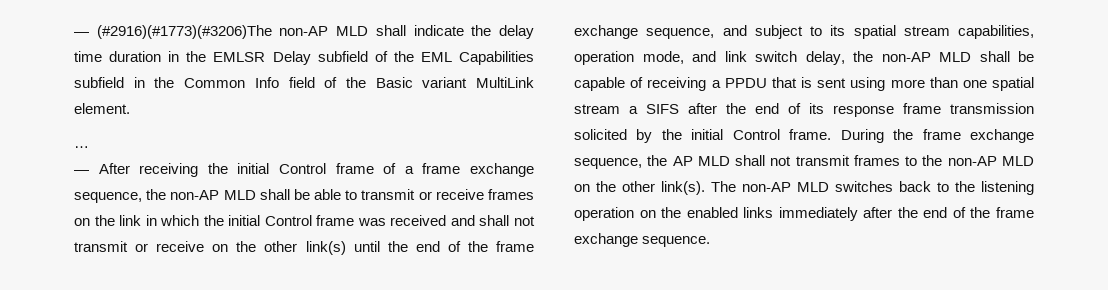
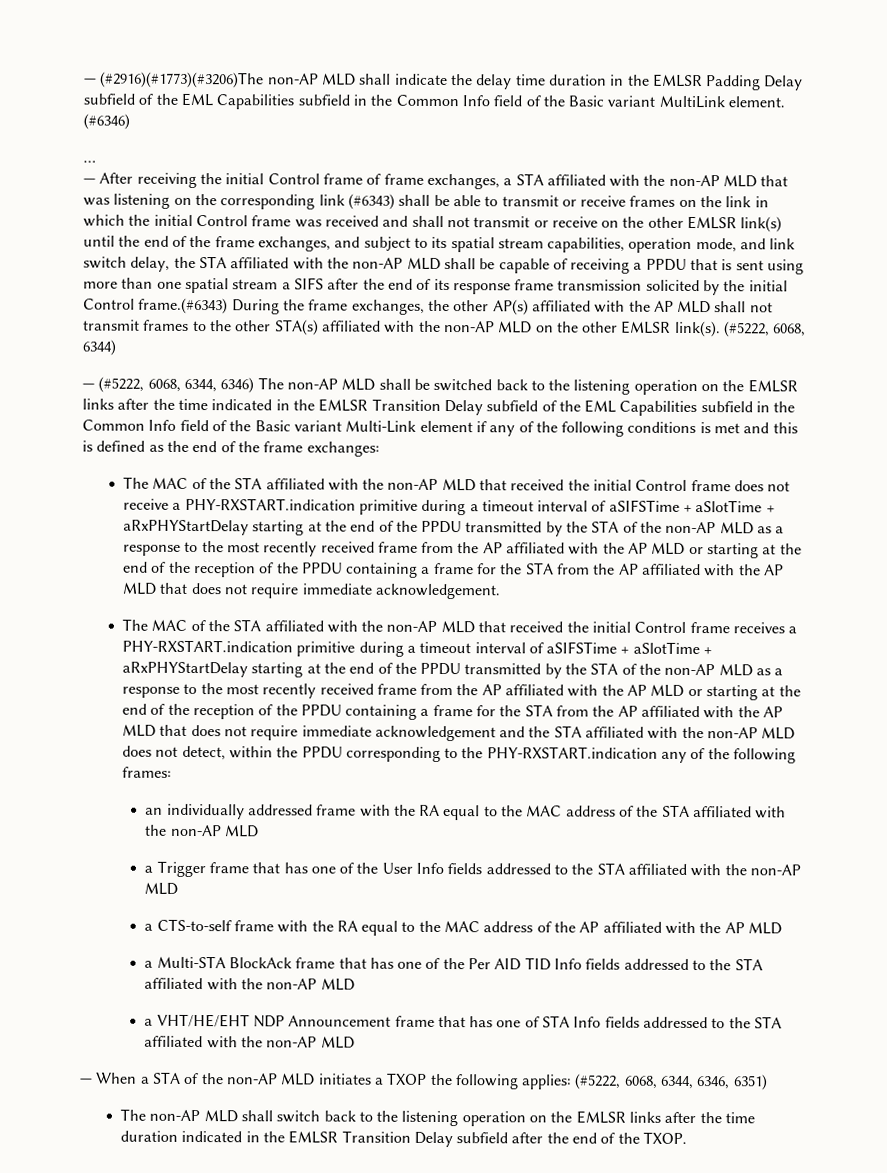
- — (#2916)(#1773)(#3206)The non-AP MLD shall indicate the delay time duration in the EMLSR Delay subfield of the EML Capabilities subfield in the Common Info field of the Basic variant MultiLink element.
+ — (#2916)(#1773)(#3206)The non-AP MLD shall indicate the delay time duration in the EMLSR Padding Delay subfield of the EML Capabilities subfield in the Common Info field of the Basic variant MultiLink element. (#6346)
- — After receiving the initial Control frame of a frame exchange sequence, the non-AP MLD shall be able to transmit or receive frames on the link in which the initial Control frame was received and shall not transmit or receive on the other link(s) until the end of the frame exchange sequence, and subject to its spatial stream capabilities, operation mode, and link switch delay, the non-AP MLD shall be capable of receiving a PPDU that is sent using more than one spatial stream a SIFS after the end of its response frame transmission solicited by the initial Control frame. During the frame exchange sequence, the AP MLD shall not transmit frames to the non-AP MLD on the other link(s). The non-AP MLD switches back to the listening operation on the enabled links immediately after the end of the frame exchange sequence.
+ — After receiving the initial Control frame of frame exchanges, a STA affiliated with the non-AP MLD that was listening on the corresponding link (#6343) shall be able to transmit or receive frames on the link in which the initial Control frame was received and shall not transmit or receive on the other EMLSR link(s) until the end of the frame exchanges, and subject to its spatial stream capabilities, operation mode, and link switch delay, the STA affiliated with the non-AP MLD shall be capable of receiving a PPDU that is sent using more than one spatial stream a SIFS after the end of its response frame transmission solicited by the initial Control frame.(#6343) During the frame exchanges, the other AP(s) affiliated with the AP MLD shall not transmit frames to the other STA(s) affiliated with the non-AP MLD on the other EMLSR link(s). (#5222, 6068, 6344)
+ — (#5222, 6068, 6344, 6346) The non-AP MLD shall be switched back to the listening operation on the EMLSR links after the time indicated in the EMLSR Transition Delay subfield of the EML Capabilities subfield in the Common Info field of the Basic variant Multi-Link element if any of the following conditions is met and this is defined as the end of the frame exchanges:
+ The MAC of the STA affiliated with the non-AP MLD that received the initial Control frame does not receive a PHY-RXSTART.indication primitive during a timeout interval of aSIFSTime + aSlotTime + aRxPHYStartDelay starting at the end of the PPDU transmitted by the STA of the non-AP MLD as a response to the most recently received frame from the AP affiliated with the AP MLD or starting at the end of the reception of the PPDU containing a frame for the STA from the AP affiliated with the AP MLD that does not require immediate acknowledgement.
+ The MAC of the STA affiliated with the non-AP MLD that received the initial Control frame receives a PHY-RXSTART.indication primitive during a timeout interval of aSIFSTime + aSlotTime + aRxPHYStartDelay starting at the end of the PPDU transmitted by the STA of the non-AP MLD as a response to the most recently received frame from the AP affiliated with the AP MLD or starting at the end of the reception of the PPDU containing a frame for the STA from the AP affiliated with the AP MLD that does not require immediate acknowledgement and the STA affiliated with the non-AP MLD does not detect, within the PPDU corresponding to the PHY-RXSTART.indication any of the following frames:
+ an individually addressed frame with the RA equal to the MAC address of the STA affiliated with the non-AP MLD
+ a Trigger frame that has one of the User Info fields addressed to the STA affiliated with the non-AP MLD
+ a CTS-to-self frame with the RA equal to the MAC address of the AP affiliated with the AP MLD
+ a Multi-STA BlockAck frame that has one of the Per AID TID Info fields addressed to the STA affiliated with the non-AP MLD
+ a VHT/HE/EHT NDP Announcement frame that has one of STA Info fields addressed to the STA affiliated with the non-AP MLD
+ — When a STA of the non-AP MLD initiates a TXOP the following applies: (#5222, 6068, 6344, 6346, 6351)
+ The non-AP MLD shall switch back to the listening operation on the EMLSR links after the time duration indicated in the EMLSR Transition Delay subfield after the end of the TXOP.

